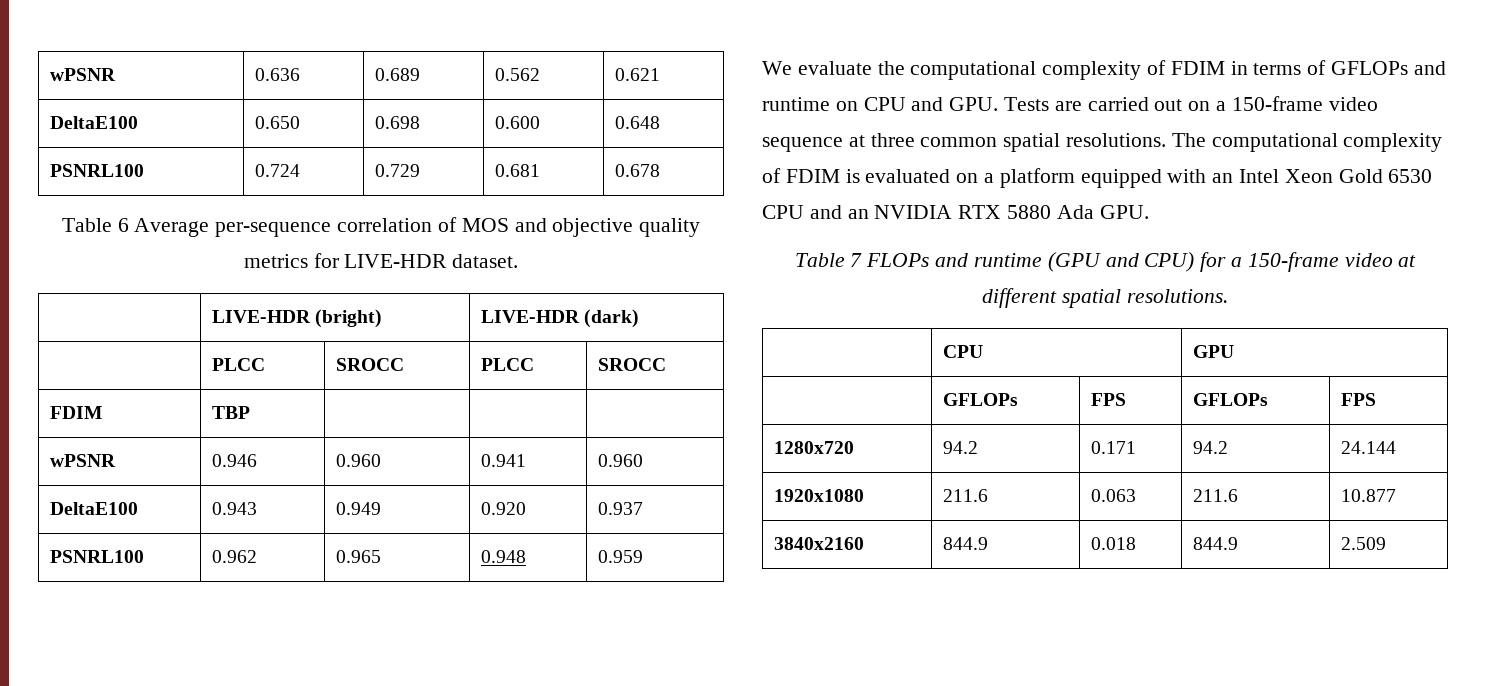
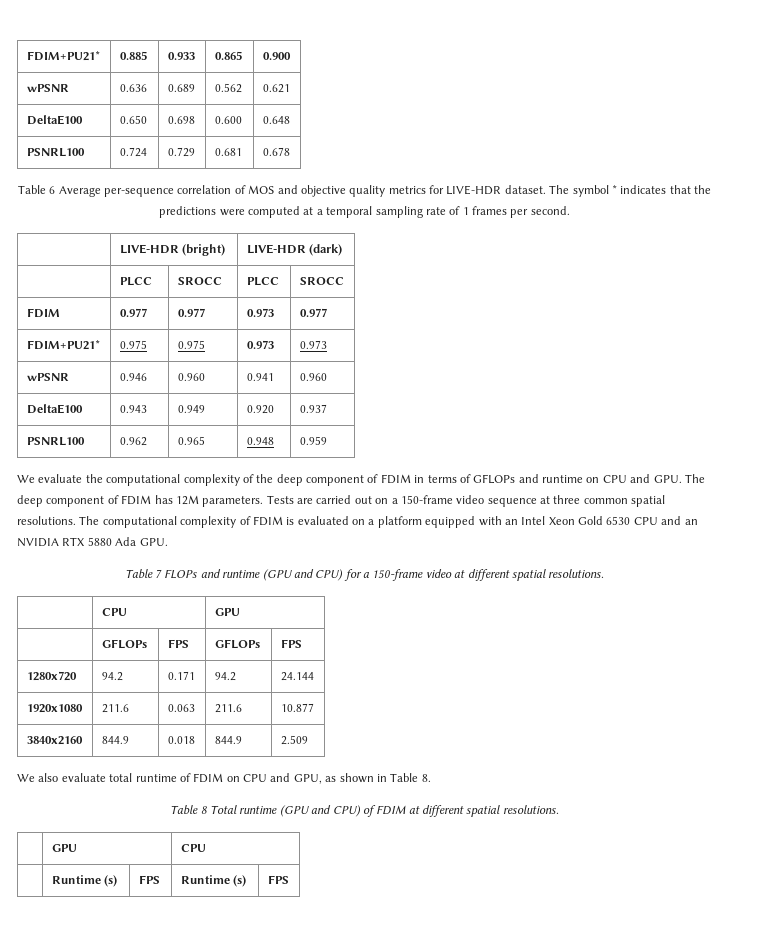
+ FDIM+PU21* | 0.885 | 0.933 | 0.865 | 0.900
+ The symbol * indicates that the predictions were computed at a temporal sampling rate of 1 frames per second.
- FDIM | TBP | | |
+ FDIM | 0.977 | 0.977 | 0.973 | 0.977
+ FDIM+PU21* | 0.975 | 0.975 | 0.973 | 0.973
- We evaluate the computational complexity of FDIM in terms of GFLOPs and runtime on CPU and GPU. Tests are carried out on a 150‑frame video sequence at three common spatial resolutions.
+ We evaluate the computational complexity of the deep component of FDIM in terms of GFLOPs and runtime on CPU and GPU. The deep component of FDIM has 12M parameters. Tests are carried out on a 150‑frame video sequence at three common spatial resolutions.
+ We also evaluate total runtime of FDIM on CPU and GPU, as shown in Table 8.
+ Table 8 Total runtime (GPU and CPU) of FDIM at different spatial resolutions.
+ | GPU | CPU
+ | Runtime (s) | FPS | Runtime (s) | FPS

